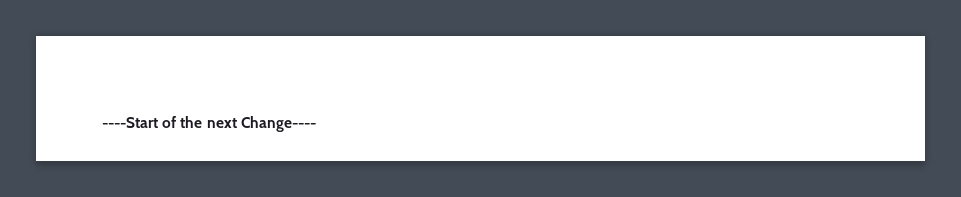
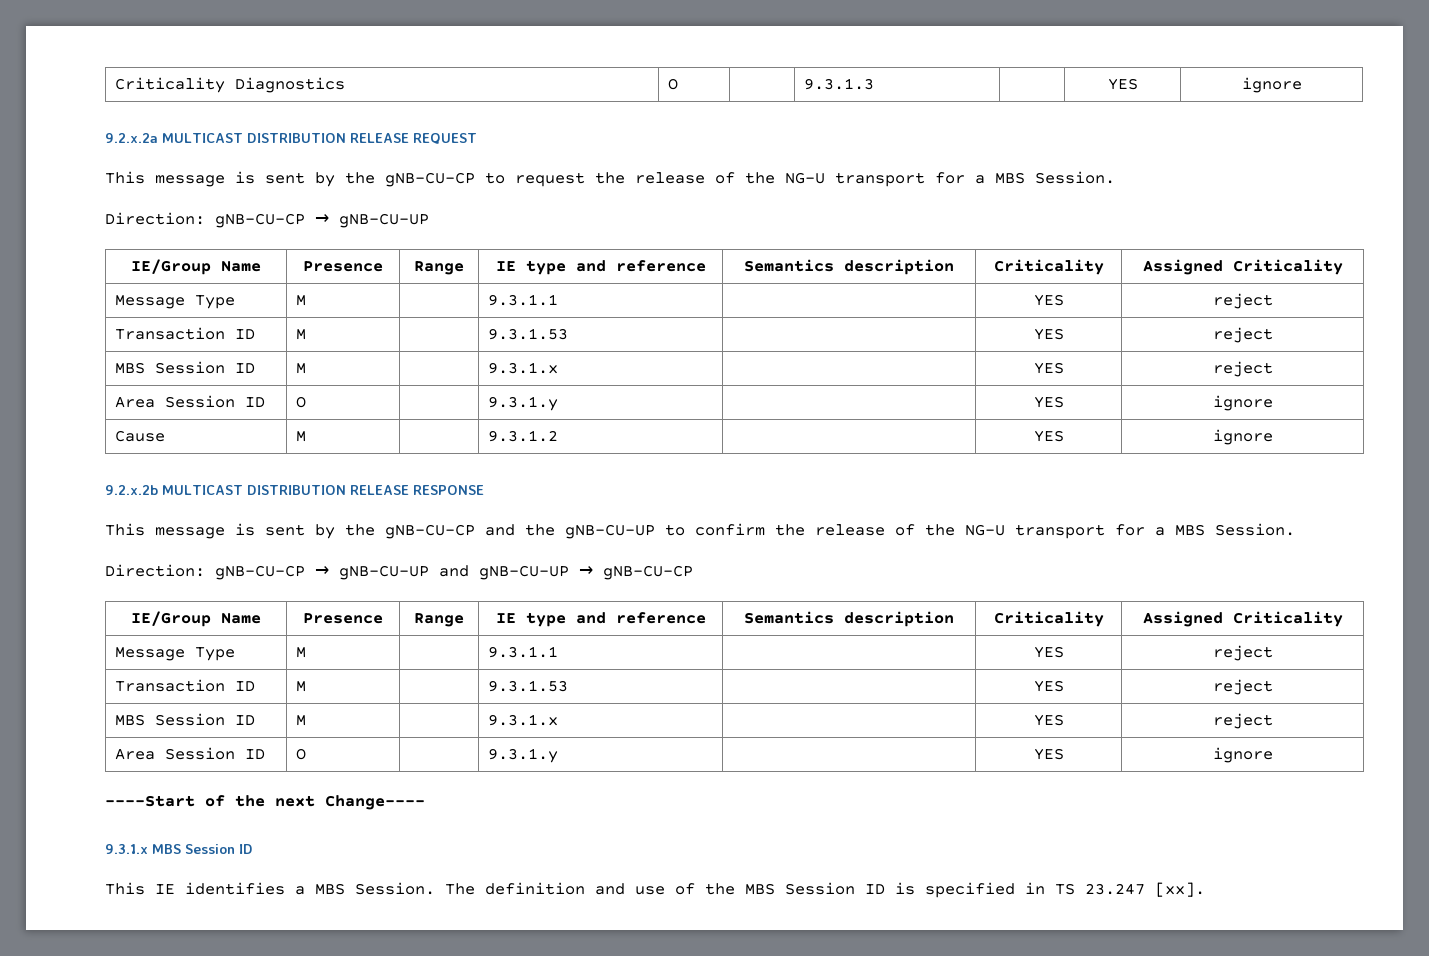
+ Criticality Diagnostics | O | | 9.3.1.3 | | YES | ignore
+ 9.2.x.2a MULTICAST DISTRIBUTION RELEASE REQUEST
+ This message is sent by the gNB-CU-CP to request the release of the NG-U transport for a MBS Session.
+ Direction: gNB-CU-CP → gNB-CU-UP
+ IE/Group Name | Presence | Range | IE type and reference | Semantics description | Criticality | Assigned Criticality
+ Message Type | M | | 9.3.1.1 | | YES | reject
+ Transaction ID | M | | 9.3.1.53 | | YES | reject
+ MBS Session ID | M | | 9.3.1.x | | YES | reject
+ Area Session ID | O | | 9.3.1.y | | YES | ignore
+ Cause | M | | 9.3.1.2 | | YES | ignore
+ 9.2.x.2b MULTICAST DISTRIBUTION RELEASE RESPONSE
+ This message is sent by the gNB-CU-CP and the gNB-CU-UP to confirm the release of the NG-U transport for a MBS Session.
+ Direction: gNB-CU-CP → gNB-CU-UP and gNB-CU-UP → gNB-CU-CP
+ IE/Group Name | Presence | Range | IE type and reference | Semantics description | Criticality | Assigned Criticality
+ Message Type | M | | 9.3.1.1 | | YES | reject
+ Transaction ID | M | | 9.3.1.53 | | YES | reject
+ MBS Session ID | M | | 9.3.1.x | | YES | reject
+ Area Session ID | O | | 9.3.1.y | | YES | ignore
+ 9.3.1.x MBS Session ID
+ This IE identifies a MBS Session. The definition and use of the MBS Session ID is specified in TS 23.247 [xx].

